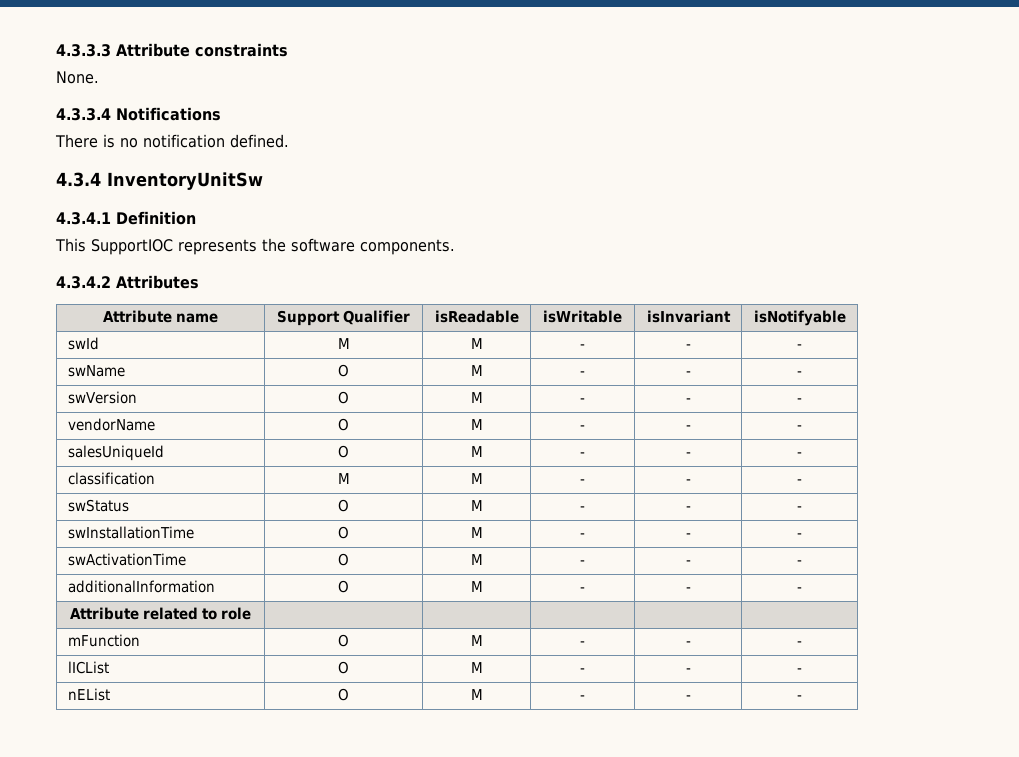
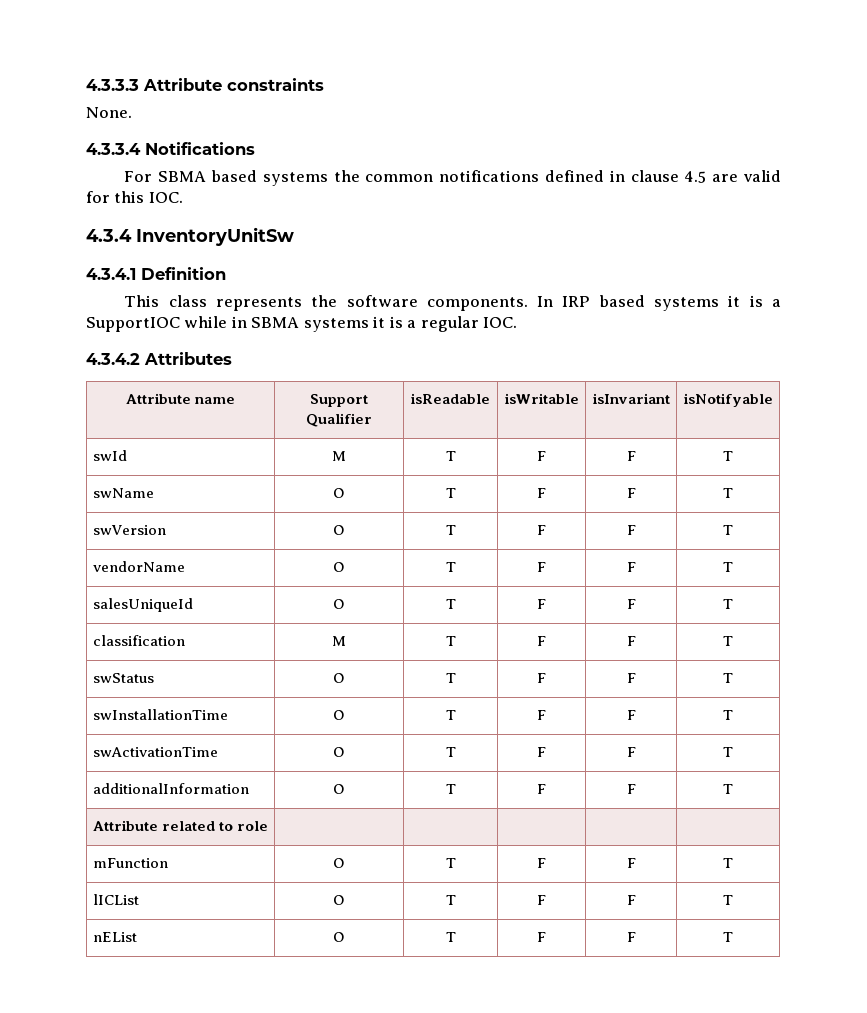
- There is no notification defined.
+ For SBMA based systems the common notifications defined in clause 4.5 are valid for this IOC.
- This SupportIOC represents the software components.
+ This class represents the software components. In IRP based systems it is a SupportIOC while in SBMA systems it is a regular IOC.
- swId | M | M | - | - | -
- swName | O | M | - | - | -
- swVersion | O | M | - | - | -
- vendorName | O | M | - | - | -
- salesUniqueId | O | M | - | - | -
- classification | M | M | - | - | -
- swStatus | O | M | - | - | -
- swInstallationTime | O | M | - | - | -
- swActivationTime | O | M | - | - | -
- additionalInformation | O | M | - | - | -
+ swId | M | T | F | F | T
+ swName | O | T | F | F | T
+ swVersion | O | T | F | F | T
+ vendorName | O | T | F | F | T
+ salesUniqueId | O | T | F | F | T
+ classification | M | T | F | F | T
+ swStatus | O | T | F | F | T
+ swInstallationTime | O | T | F | F | T
+ swActivationTime | O | T | F | F | T
+ additionalInformation | O | T | F | F | T
- mFunction | O | M | - | - | -
- lICList | O | M | - | - | -
- nEList | O | M | - | - | -
+ mFunction | O | T | F | F | T
+ lICList | O | T | F | F | T
+ nEList | O | T | F | F | T

